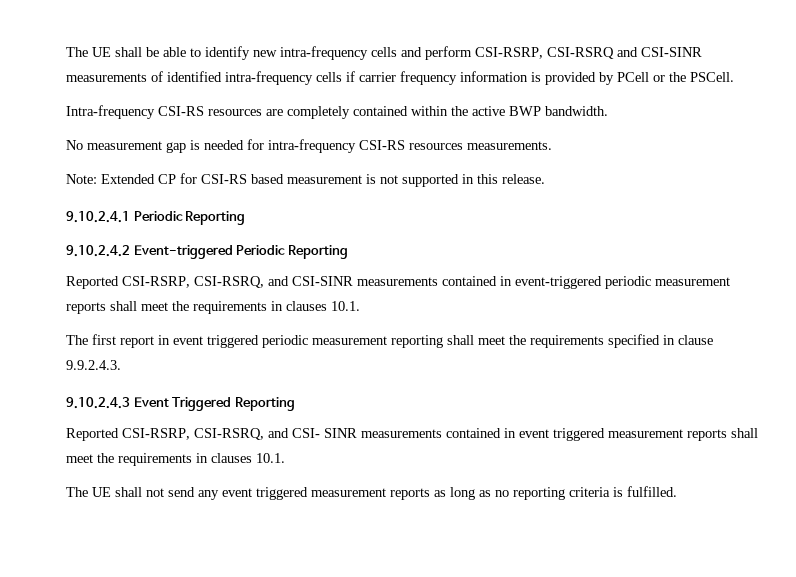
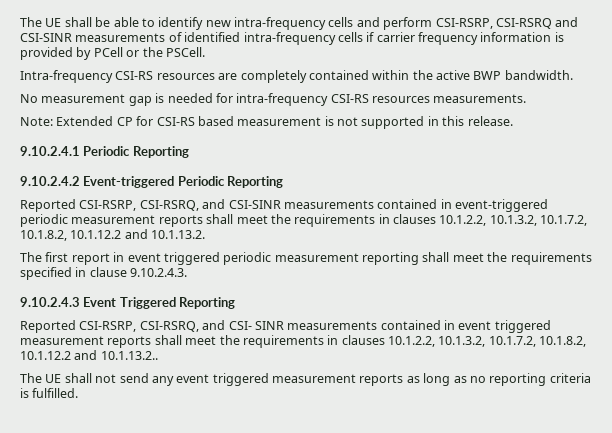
- Reported CSI-RSRP, CSI-RSRQ, and CSI-SINR measurements contained in event-triggered periodic measurement reports shall meet the requirements in clauses 10.1.
+ Reported CSI-RSRP, CSI-RSRQ, and CSI-SINR measurements contained in event-triggered periodic measurement reports shall meet the requirements in clauses 10.1.2.2, 10.1.3.2, 10.1.7.2, 10.1.8.2, 10.1.12.2 and 10.1.13.2.
- The first report in event triggered periodic measurement reporting shall meet the requirements specified in clause 9.9.2.4.3.
+ The first report in event triggered periodic measurement reporting shall meet the requirements specified in clause 9.10.2.4.3.
- Reported CSI-RSRP, CSI-RSRQ, and CSI- SINR measurements contained in event triggered measurement reports shall meet the requirements in clauses 10.1.
+ Reported CSI-RSRP, CSI-RSRQ, and CSI- SINR measurements contained in event triggered measurement reports shall meet the requirements in clauses 10.1.2.2, 10.1.3.2, 10.1.7.2, 10.1.8.2, 10.1.12.2 and 10.1.13.2..

